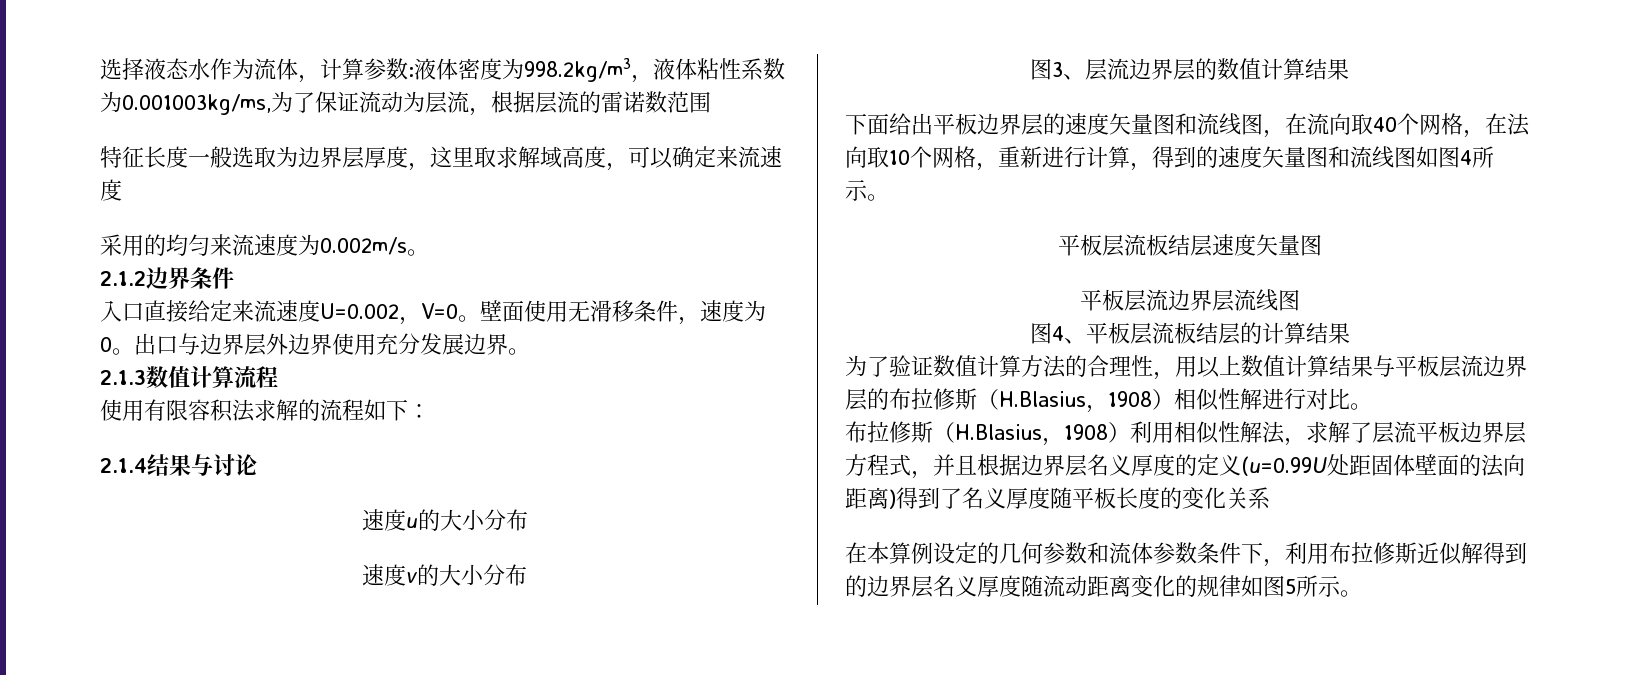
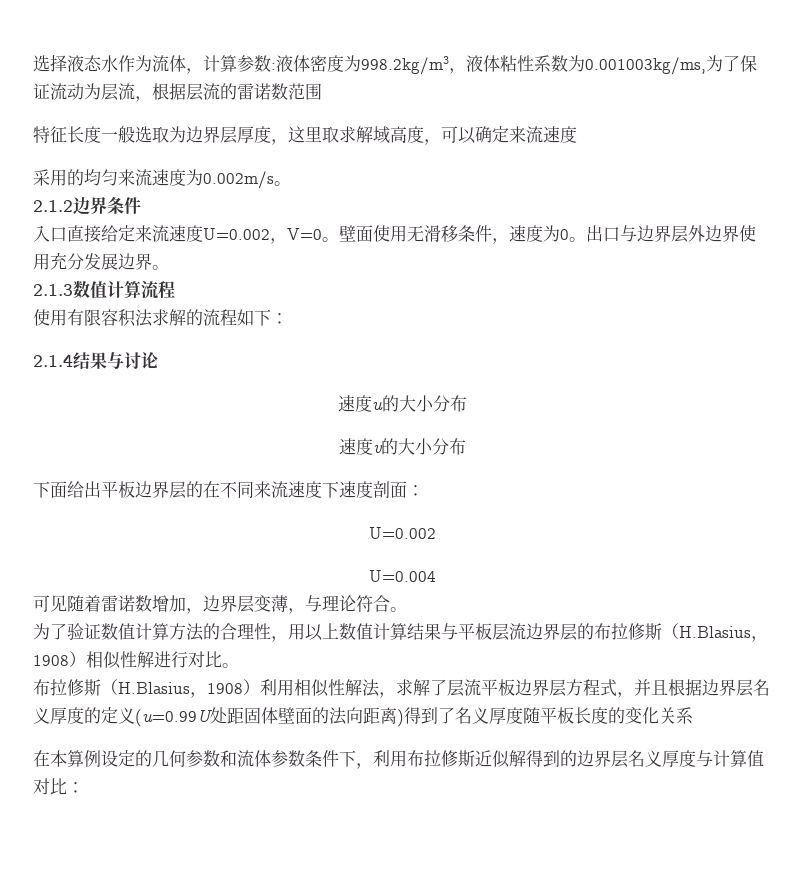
- 图3、层流边界层的数值计算结果
- 下面给出平板边界层的速度矢量图和流线图，在流向取40个网格，在法向取10个网格，重新进行计算，得到的速度矢量图和流线图如图4所示。
- 平板层流板结层速度矢量图
- 平板层流边界层流线图
- 图4、平板层流板结层的计算结果
+ 下面给出平板边界层的在不同来流速度下速度剖面：
+ U=0.002
+ U=0.004
+ 可见随着雷诺数增加，边界层变薄，与理论符合。
- 在本算例设定的几何参数和流体参数条件下，利用布拉修斯近似解得到的边界层名义厚度随流动距离变化的规律如图5所示。
+ 在本算例设定的几何参数和流体参数条件下，利用布拉修斯近似解得到的边界层名义厚度与计算值对比：

